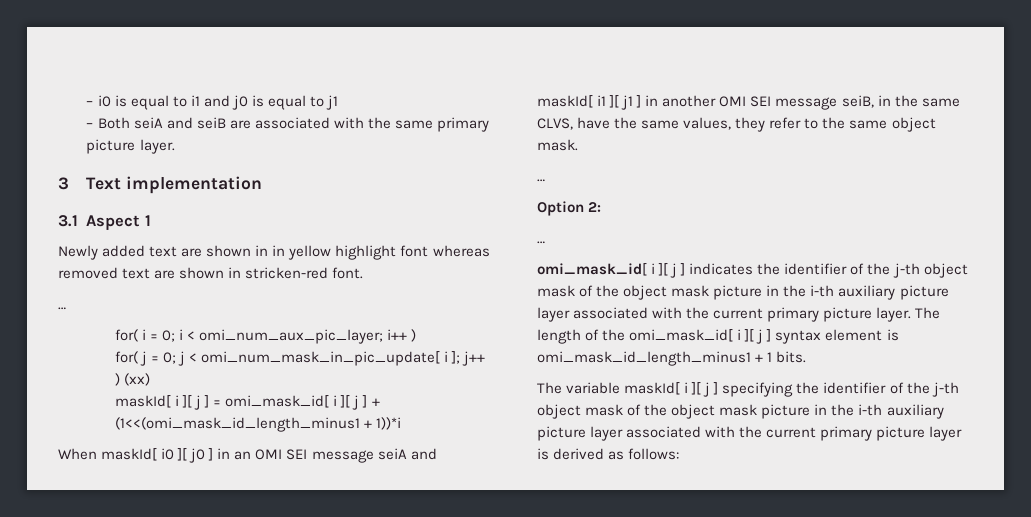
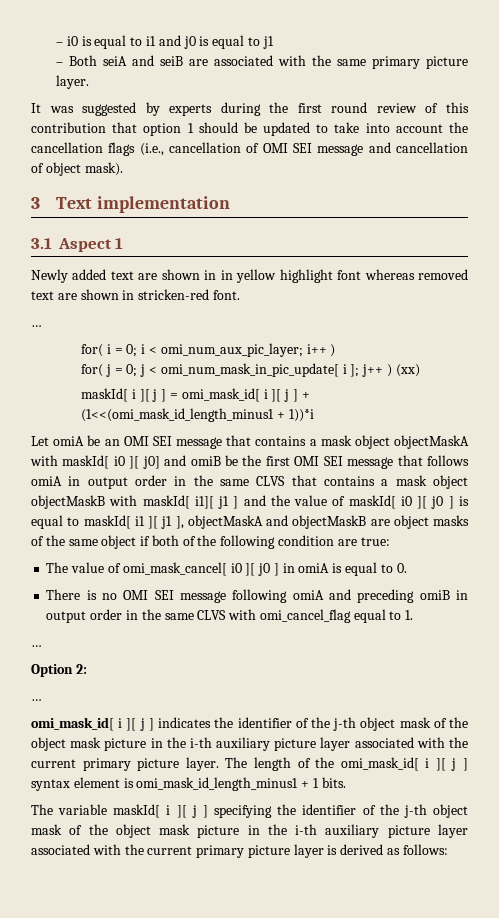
+ It was suggested by experts during the first round review of this contribution that option 1 should be updated to take into account the cancellation flags (i.e., cancellation of OMI SEI message and cancellation of object mask).
- When maskId[ i0 ][ j0 ] in an OMI SEI message seiA and maskId[ i1 ][ j1 ] in another OMI SEI message seiB, in the same CLVS, have the same values, they refer to the same object mask.
+ Let omiA be an OMI SEI message that contains a mask object objectMaskA with maskId[ i0 ][ j0] and omiB be the first OMI SEI message that follows omiA in output order in the same CLVS that contains a mask object objectMaskB with maskId[ i1][ j1 ] and the value of maskId[ i0 ][ j0 ] is equal to maskId[ i1 ][ j1 ], objectMaskA and objectMaskB are object masks of the same object if both of the following condition are true:
+ The value of omi_mask_cancel[ i0 ][ j0 ] in omiA is equal to 0.
+ There is no OMI SEI message following omiA and preceding omiB in output order in the same CLVS with omi_cancel_flag equal to 1.

